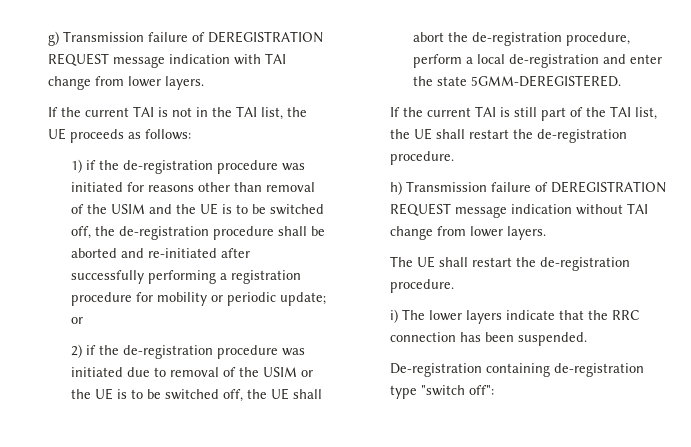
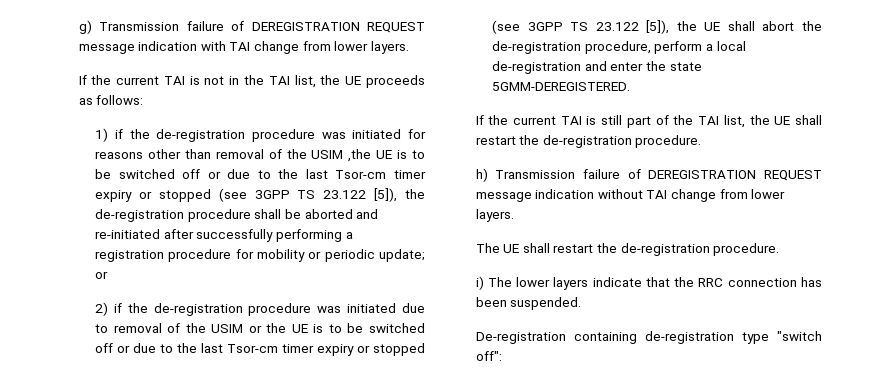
- 1) if the de-registration procedure was initiated for reasons other than removal of the USIM and the UE is to be switched off, the de-registration procedure shall be aborted and re-initiated after successfully performing a registration procedure for mobility or periodic update; or
+ 1) if the de-registration procedure was initiated for reasons other than removal of the USIM ,the UE is to be switched off or due to the last Tsor-cm timer expiry or stopped (see 3GPP TS 23.122 [5]), the de-registration procedure shall be aborted and re-initiated after successfully performing a registration procedure for mobility or periodic update; or
- 2) if the de-registration procedure was initiated due to removal of the USIM or the UE is to be switched off, the UE shall abort the de-registration procedure, perform a local de-registration and enter the state 5GMM-DEREGISTERED.
+ 2) if the de-registration procedure was initiated due to removal of the USIM or the UE is to be switched off or due to the last Tsor-cm timer expiry or stopped (see 3GPP TS 23.122 [5]), the UE shall abort the de-registration procedure, perform a local de-registration and enter the state 5GMM-DEREGISTERED.

